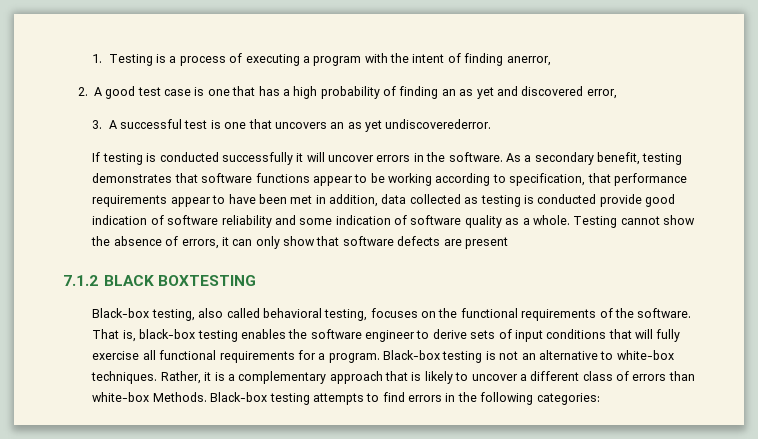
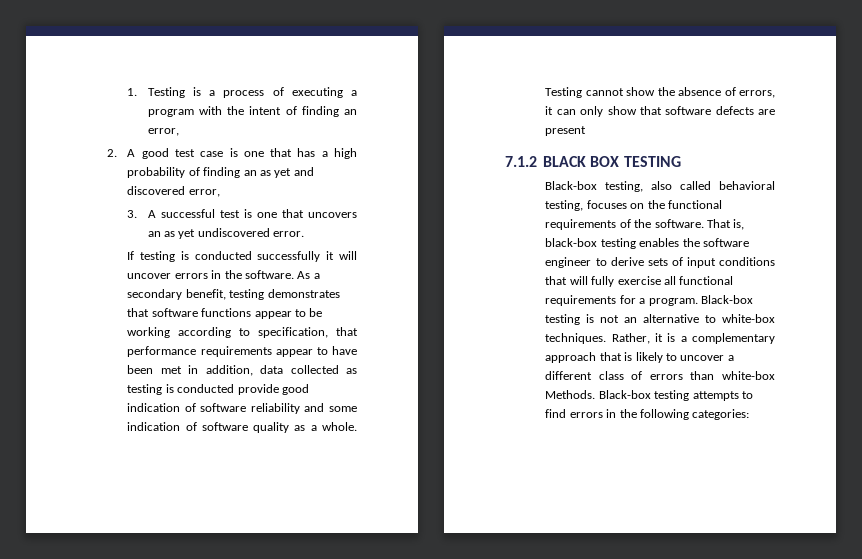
- 1. Testing is a process of executing a program with the intent of finding anerror,
+ 1. Testing is a process of executing a program with the intent of finding an error,
- 3. A successful test is one that uncovers an as yet undiscoverederror.
+ 3. A successful test is one that uncovers an as yet undiscovered error.
- 7.1.2 BLACK BOXTESTING
+ 7.1.2 BLACK BOX TESTING

